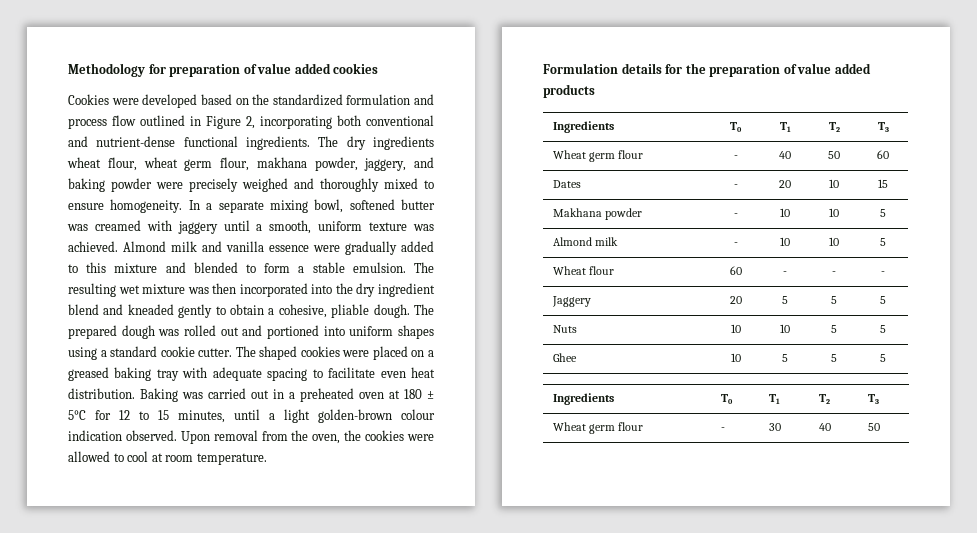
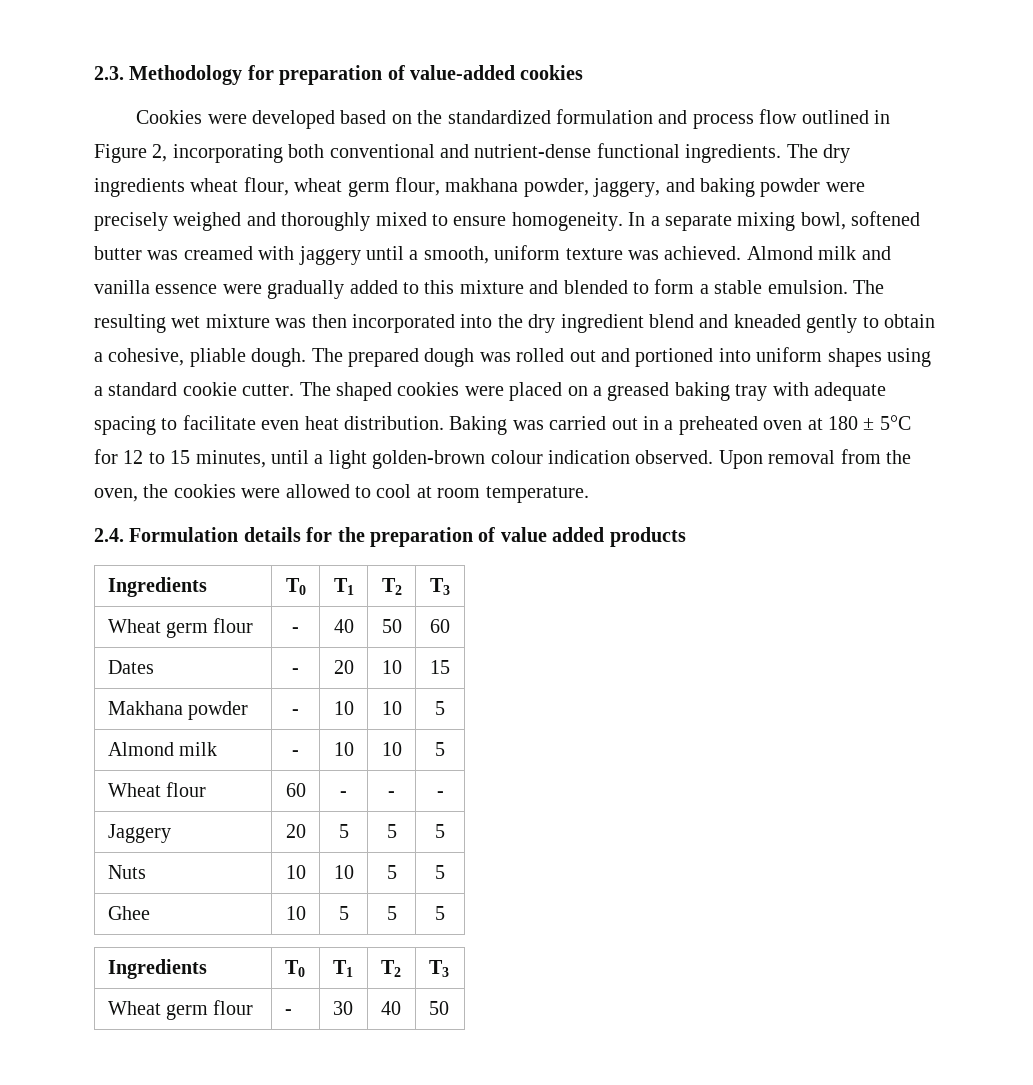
- Methodology for preparation of value added cookies
+ 2.3. Methodology for preparation of value-added cookies
- Formulation details for the preparation of value added products
+ 2.4. Formulation details for the preparation of value added products

